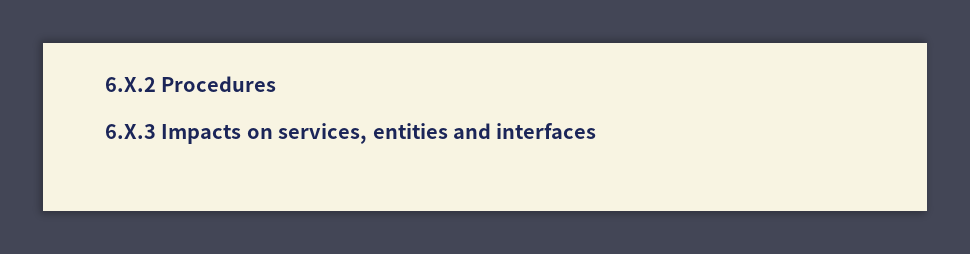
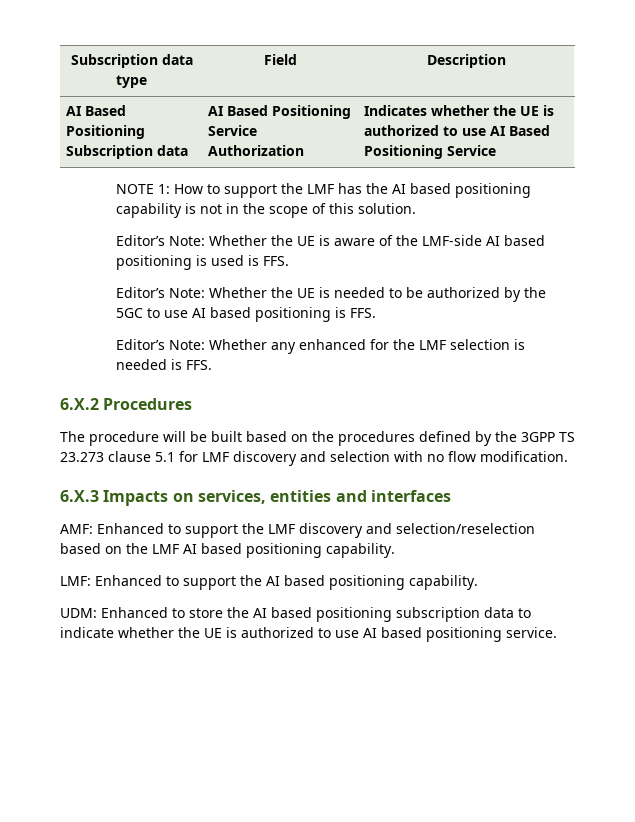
+ Subscription data type | Field | Description
+ AI Based Positioning Subscription data | AI Based Positioning Service Authorization | Indicates whether the UE is authorized to use AI Based Positioning Service
+ NOTE 1: How to support the LMF has the AI based positioning capability is not in the scope of this solution.
+ Editor’s Note: Whether the UE is aware of the LMF-side AI based positioning is used is FFS.
+ Editor’s Note: Whether the UE is needed to be authorized by the 5GC to use AI based positioning is FFS.
+ Editor’s Note: Whether any enhanced for the LMF selection is needed is FFS.
  6.X.2 Procedures
+ The procedure will be built based on the procedures defined by the 3GPP TS 23.273 clause 5.1 for LMF discovery and selection with no flow modification.
+ AMF: Enhanced to support the LMF discovery and selection/reselection based on the LMF AI based positioning capability.
+ LMF: Enhanced to support the AI based positioning capability.
+ UDM: Enhanced to store the AI based positioning subscription data to indicate whether the UE is authorized to use AI based positioning service.

